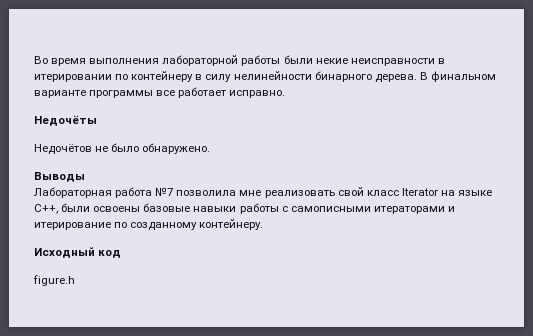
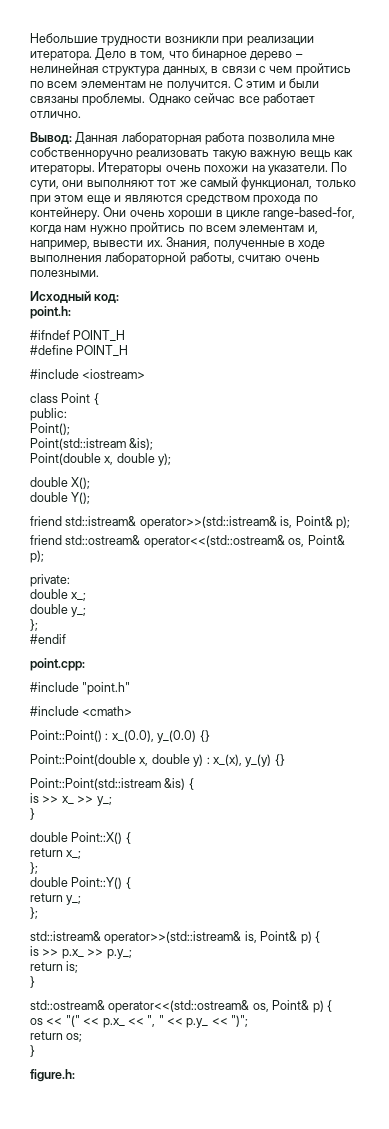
- Во время выполнения лабораторной работы были некие неисправности в итерировании по контейнеру в силу нелинейности бинарного дерева. В финальном варианте программы все работает исправно.
- Недочёты
- Недочётов не было обнаружено.
- Выводы
- Лабораторная работа №7 позволила мне реализовать свой класс Iterator на языке С++, были освоены базовые навыки работы с самописными итераторами и итерирование по созданному контейнеру.
- Исходный код
- figure.h
+ Небольшие трудности возникли при реализации итератора. Дело в том, что бинарное дерево – нелинейная структура данных, в связи с чем пройтись по всем элементам не получится. С этим и были связаны проблемы. Однако сейчас все работает отлично.
+ Вывод: Данная лабораторная работа позволила мне собственноручно реализовать такую важную вещь как итераторы. Итераторы очень похожи на указатели. По сути, они выполняют тот же самый функционал, только при этом еще и являются средством прохода по контейнеру. Они очень хороши в цикле range-based-for, когда нам нужно пройтись по всем элементам и, например, вывести их. Знания, полученные в ходе выполнения лабораторной работы, считаю очень полезными.
+ Исходный код:
+ point.h:
+ #ifndef POINT_H
+ #define POINT_H
+ #include <iostream>
+ class Point {
+ public:
+ Point();
+ Point(std::istream &is);
+ Point(double x, double y);
+ double X();
+ double Y();
+ friend std::istream& operator>>(std::istream& is, Point& p);
+ friend std::ostream& operator<<(std::ostream& os, Point& p);
+ private:
+ double x_;
+ double y_;
+ };
+ #endif
+ point.cpp:
+ #include "point.h"
+ #include <cmath>
+ Point::Point() : x_(0.0), y_(0.0) {}
+ Point::Point(double x, double y) : x_(x), y_(y) {}
+ Point::Point(std::istream &is) {
+ is >> x_ >> y_;
+ }
+ double Point::X() {
+ return x_;
+ };
+ double Point::Y() {
+ return y_;
+ };
+ std::istream& operator>>(std::istream& is, Point& p) {
+ is >> p.x_ >> p.y_;
+ return is;
+ }
+ std::ostream& operator<<(std::ostream& os, Point& p) {
+ os << "(" << p.x_ << ", " << p.y_ << ")";
+ return os;
+ }
+ figure.h:

